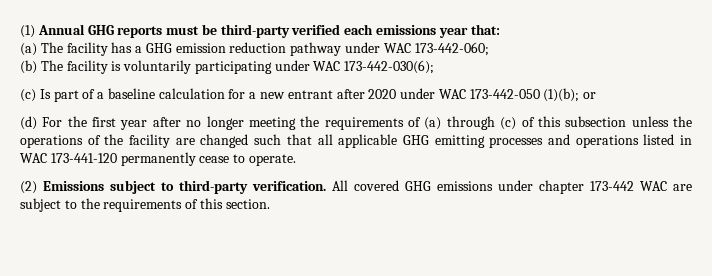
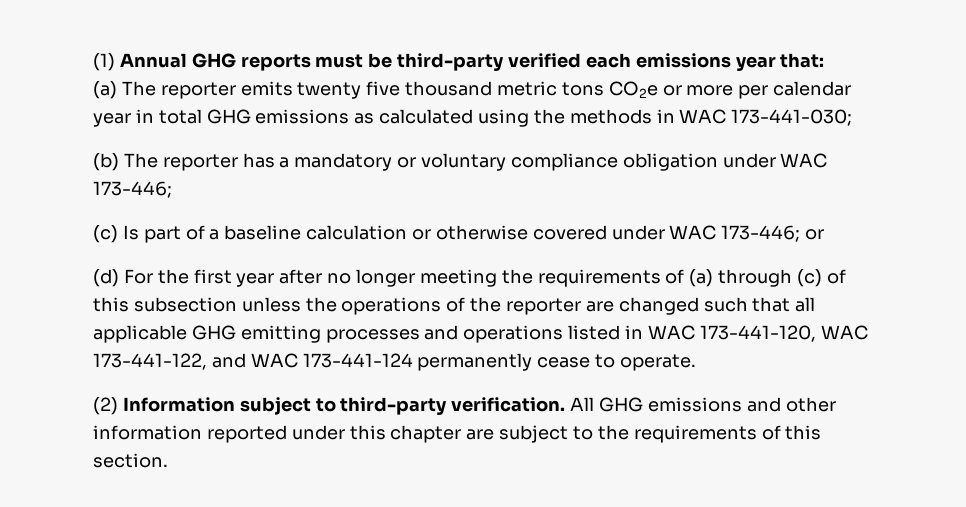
- (a) The facility has a GHG emission reduction pathway under WAC 173-442-060;
- (b) The facility is voluntarily participating under WAC 173-442-030(6);
+ (a) The reporter emits twenty five thousand metric tons CO2e or more per calendar year in total GHG emissions as calculated using the methods in WAC 173-441-030;
+ (b) The reporter has a mandatory or voluntary compliance obligation under WAC 173-446;
- (c) Is part of a baseline calculation for a new entrant after 2020 under WAC 173-442-050 (1)(b); or
+ (c) Is part of a baseline calculation or otherwise covered under WAC 173-446; or
- (d) For the first year after no longer meeting the requirements of (a) through (c) of this subsection unless the operations of the facility are changed such that all applicable GHG emitting processes and operations listed in WAC 173-441-120 permanently cease to operate.
+ (d) For the first year after no longer meeting the requirements of (a) through (c) of this subsection unless the operations of the reporter are changed such that all applicable GHG emitting processes and operations listed in WAC 173-441-120, WAC 173-441-122, and WAC 173-441-124 permanently cease to operate.
- (2) Emissions subject to third-party verification.
+ (2) Information subject to third-party verification.
- All covered GHG emissions under chapter 173-442 WAC are subject to the requirements of this section.
+ All GHG emissions and other information reported under this chapter are subject to the requirements of this section.

